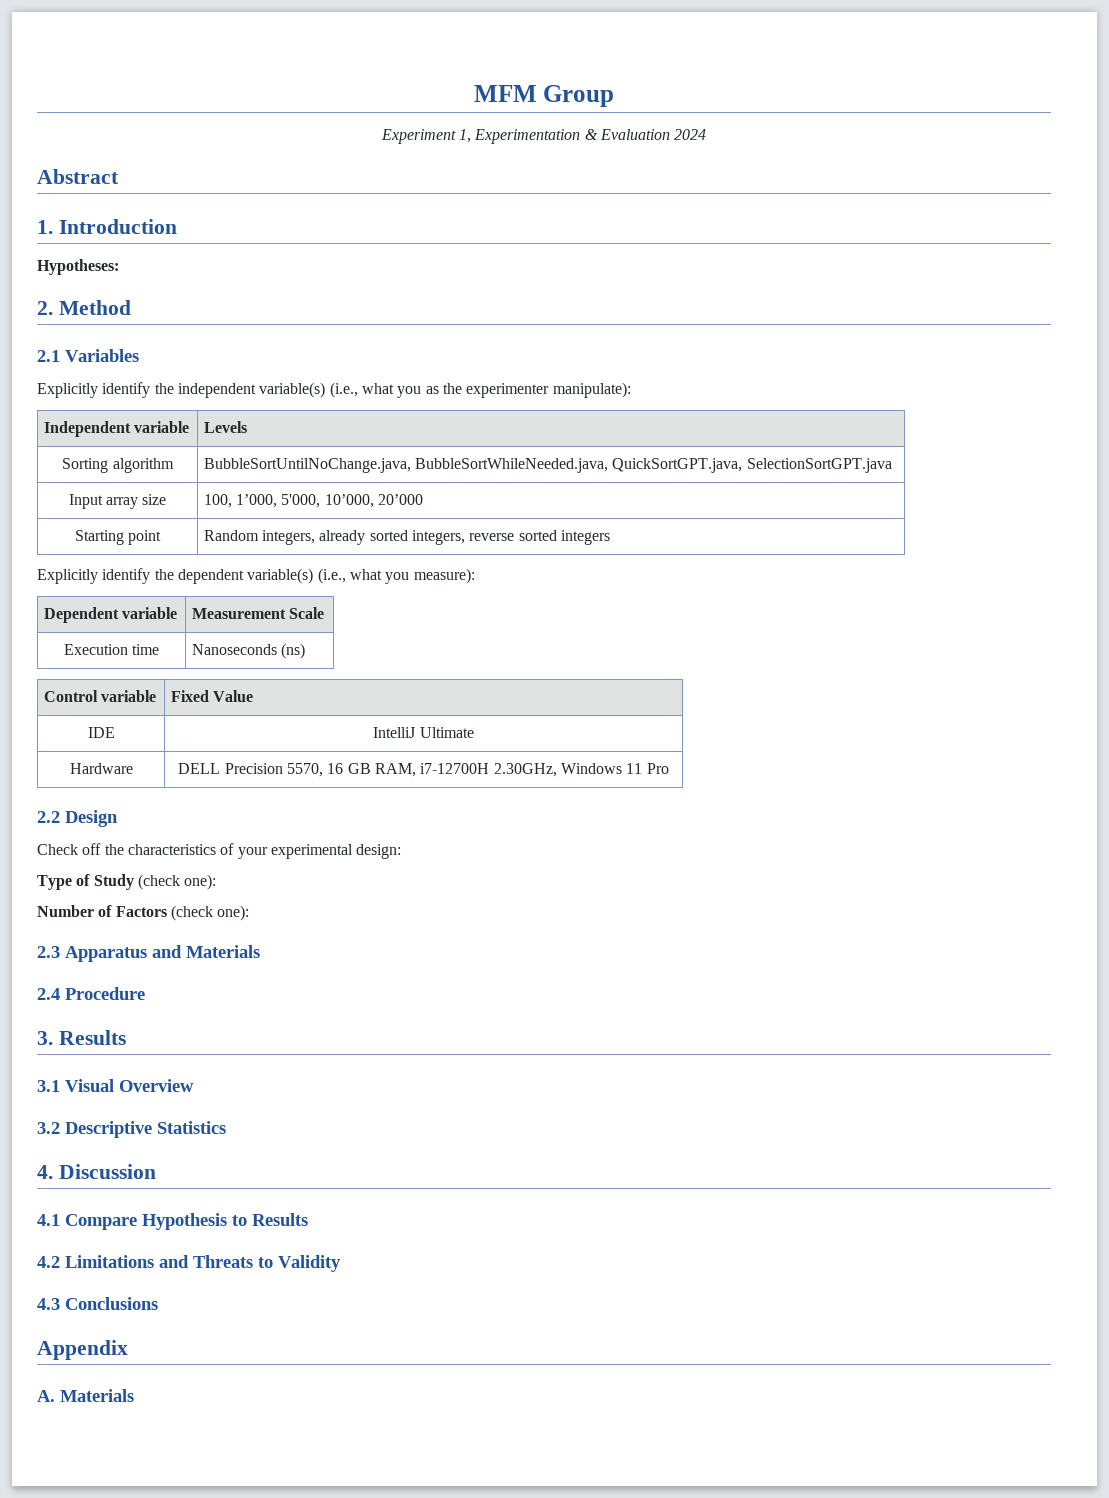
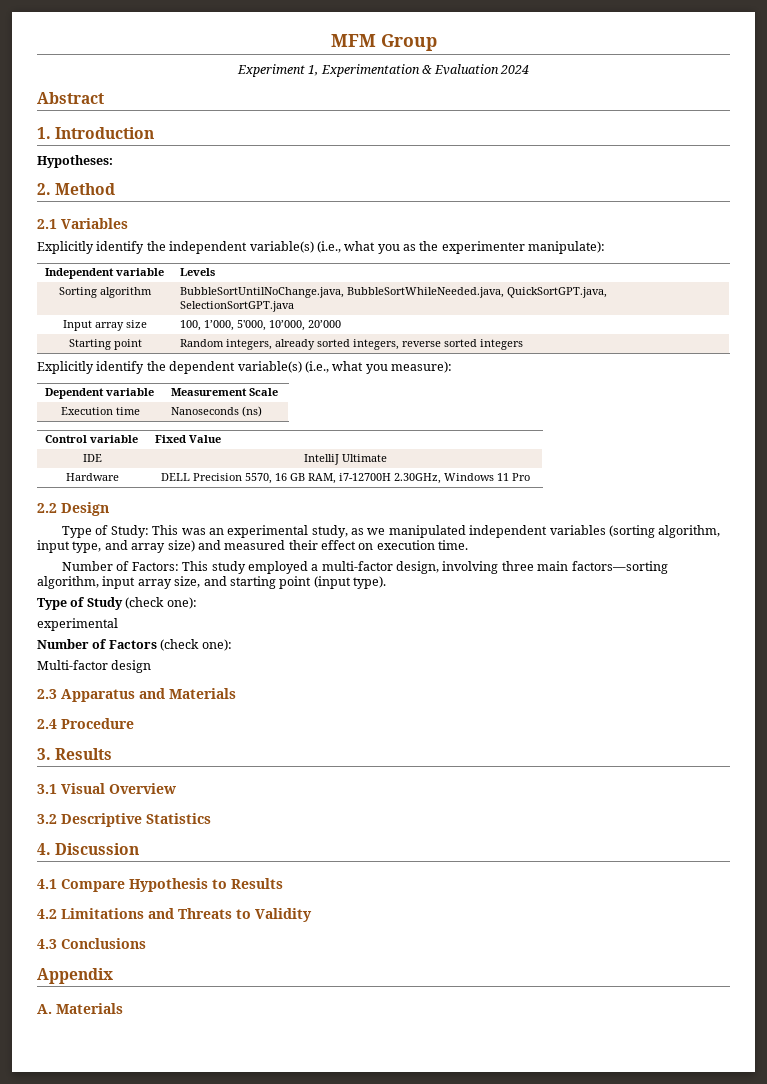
- Check off the characteristics of your experimental design:
+ Type of Study: This was an experimental study, as we manipulated independent variables (sorting algorithm, input type, and array size) and measured their effect on execution time.
+ Number of Factors: This study employed a multi-factor design, involving three main factors—sorting algorithm, input array size, and starting point (input type).
  Type of Study (check one):
+ experimental
+ Multi-factor design

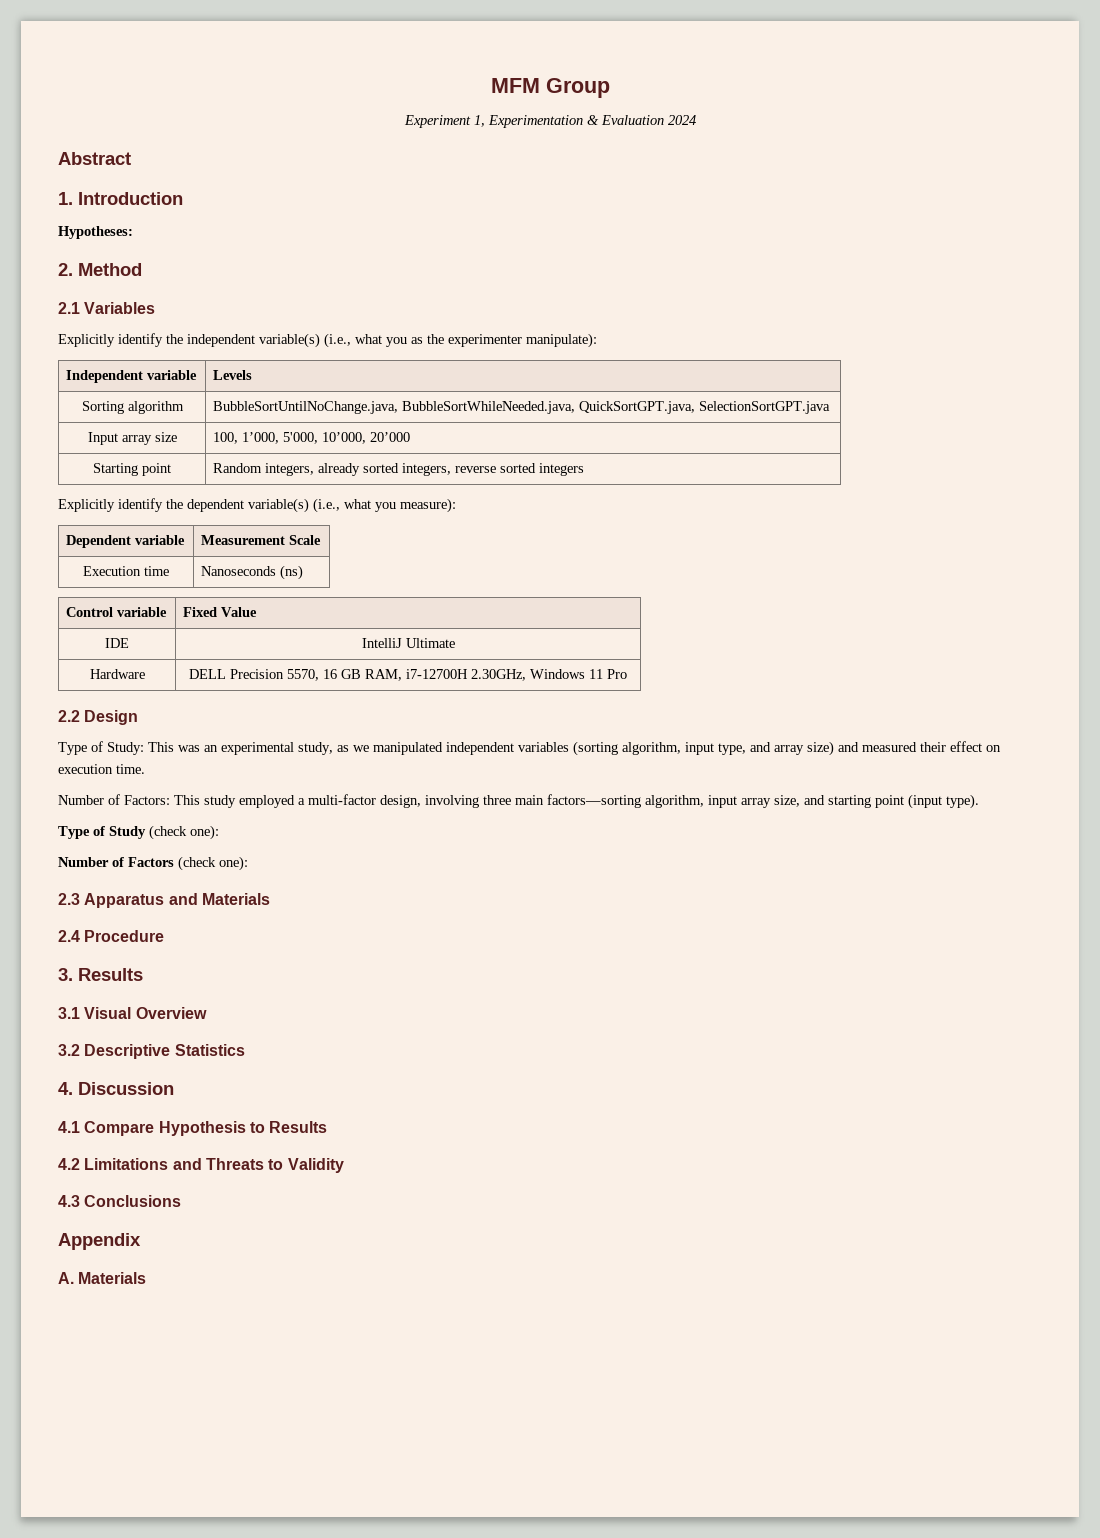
  Type of Study (check one):
- experimental
- Multi-factor design

